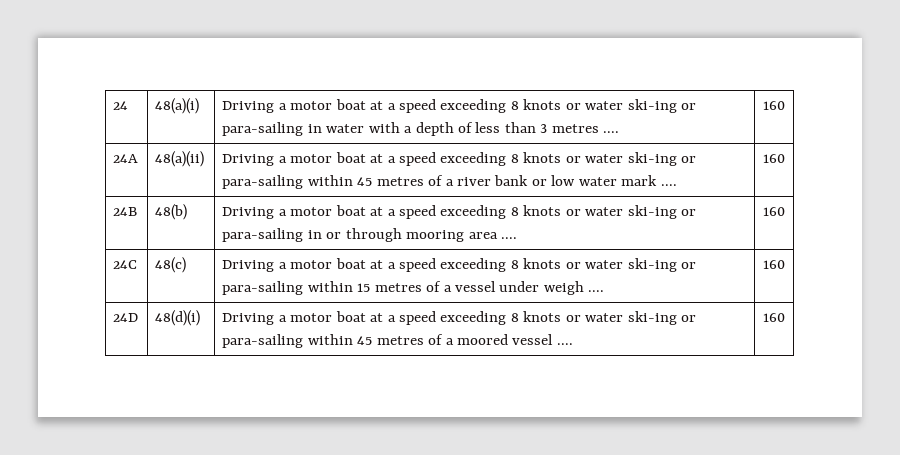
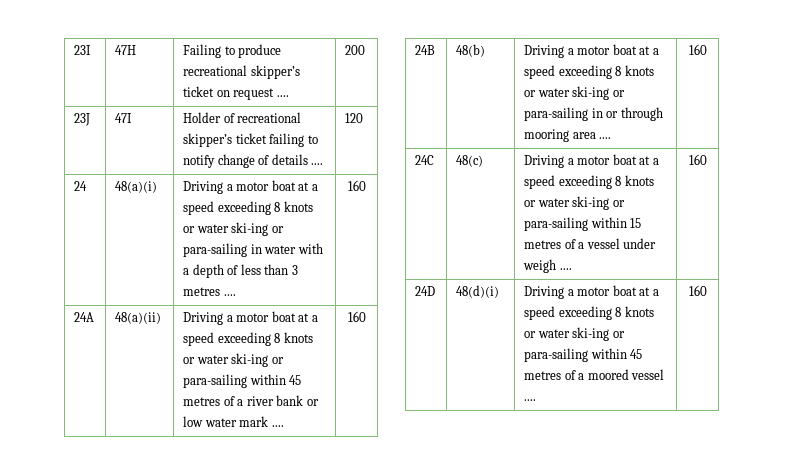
+ 23I | 47H | Failing to produce recreational skipper’s ticket on request .... | 200
+ 23J | 47I | Holder of recreational skipper’s ticket failing to notify change of details .... | 120

